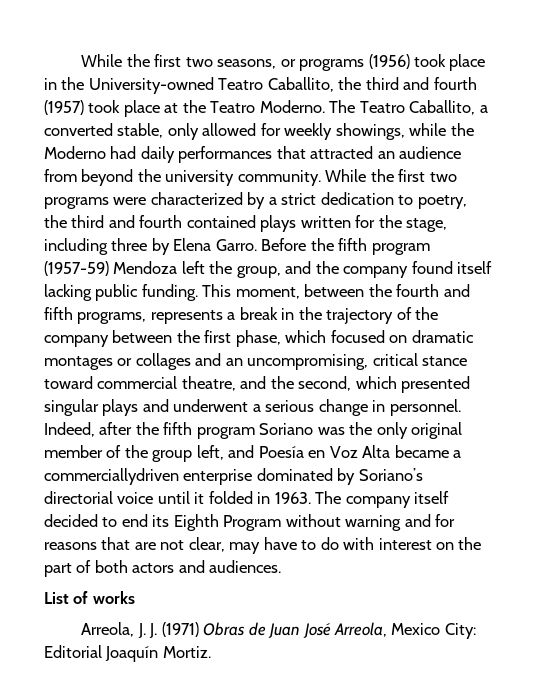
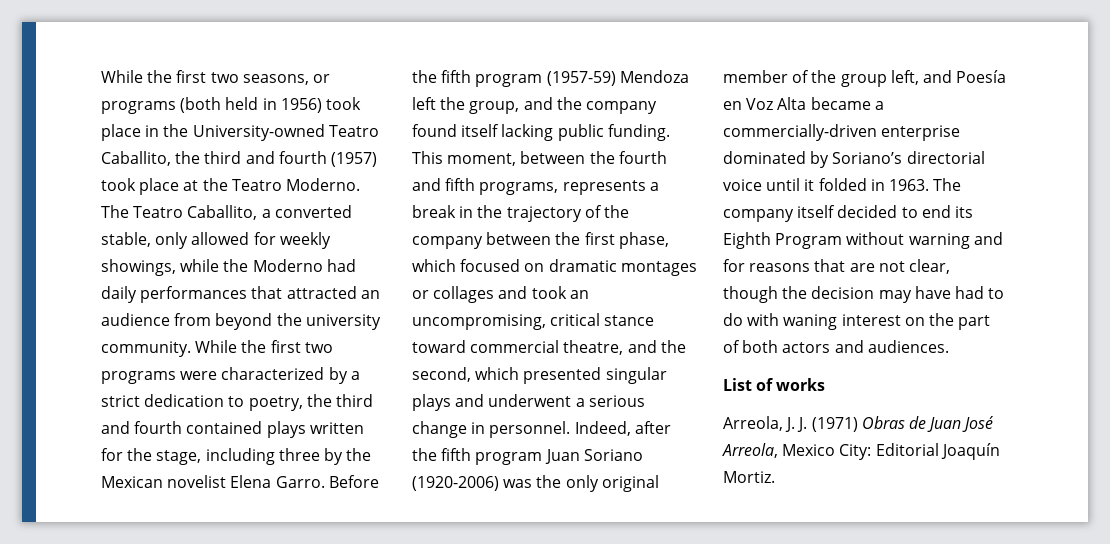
- While the first two seasons, or programs (1956) took place in the University-owned Teatro Caballito, the third and fourth (1957) took place at the Teatro Moderno.
+ While the first two seasons, or programs (both held in 1956) took place in the University-owned Teatro Caballito, the third and fourth (1957) took place at the Teatro Moderno.
- While the first two programs were characterized by a strict dedication to poetry, the third and fourth contained plays written for the stage, including three by Elena Garro.
+ While the first two programs were characterized by a strict dedication to poetry, the third and fourth contained plays written for the stage, including three by the Mexican novelist Elena Garro.
- This moment, between the fourth and fifth programs, represents a break in the trajectory of the company between the first phase, which focused on dramatic montages or collages and an uncompromising, critical stance toward commercial theatre, and the second, which presented singular plays and underwent a serious change in personnel.
+ This moment, between the fourth and fifth programs, represents a break in the trajectory of the company between the first phase, which focused on dramatic montages or collages and took an uncompromising, critical stance toward commercial theatre, and the second, which presented singular plays and underwent a serious change in personnel.
- Indeed, after the fifth program Soriano was the only original member of the group left, and Poesía en Voz Alta became a commerciallydriven enterprise dominated by Soriano’s directorial voice until it folded in 1963.
+ Indeed, after the fifth program Juan Soriano (1920-2006) was the only original member of the group left, and Poesía en Voz Alta became a commercially-driven enterprise dominated by Soriano’s directorial voice until it folded in 1963.
- The company itself decided to end its Eighth Program without warning and for reasons that are not clear, may have to do with interest on the part of both actors and audiences.
+ The company itself decided to end its Eighth Program without warning and for reasons that are not clear, though the decision may have had to do with waning interest on the part of both actors and audiences.

